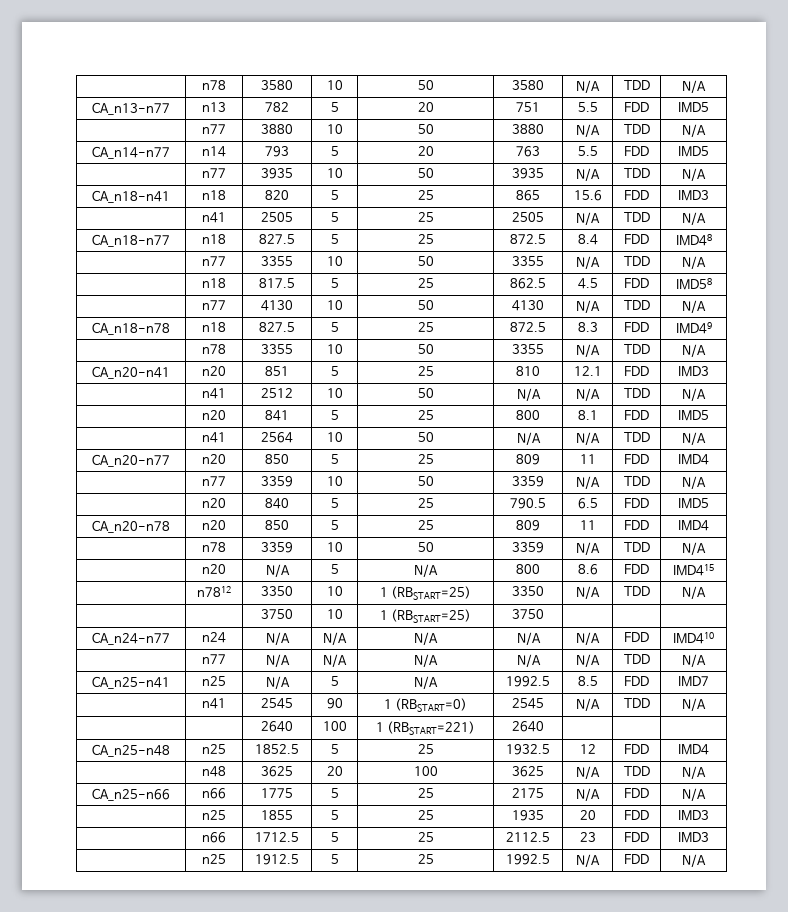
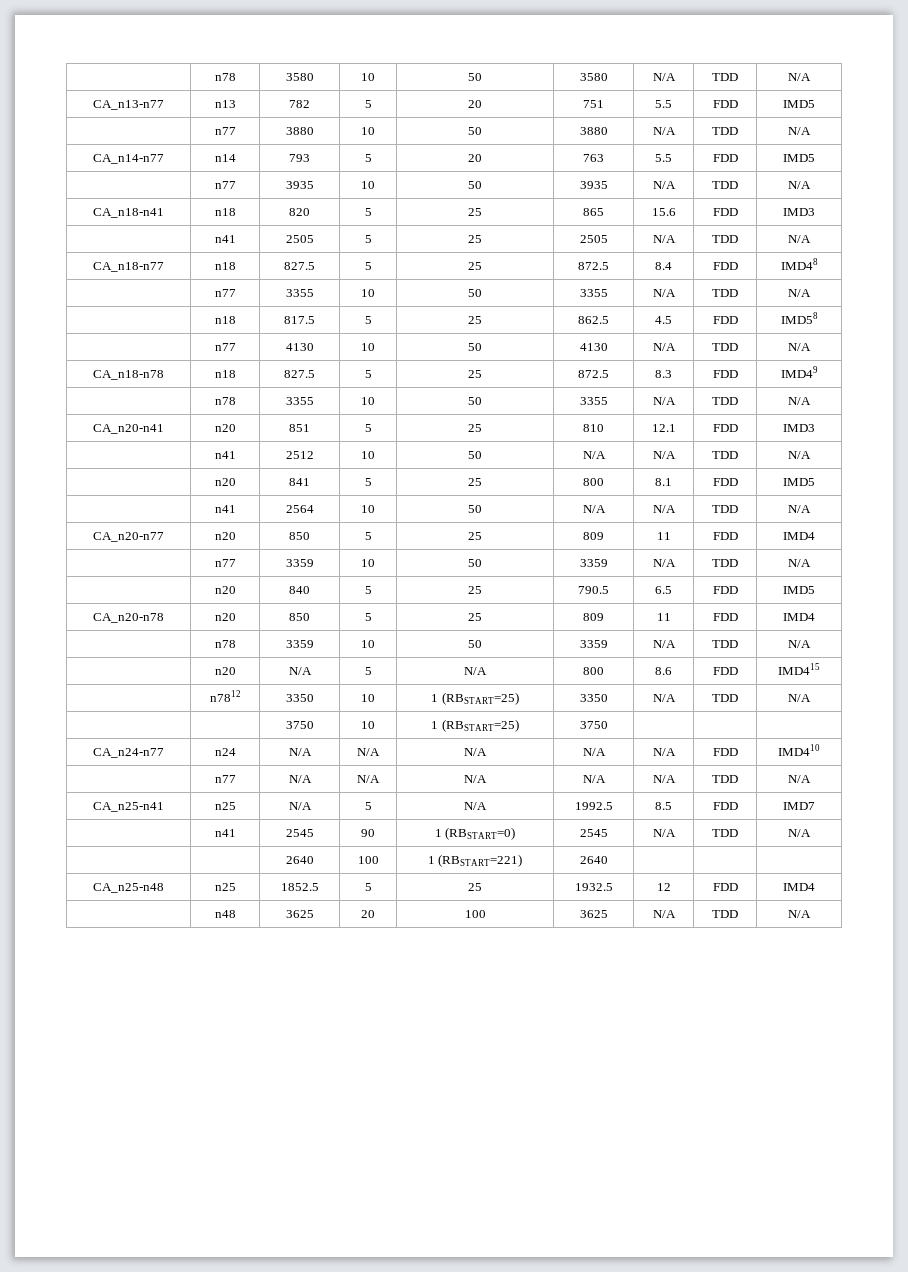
- CA_n25-n66 | n66 | 1775 | 5 | 25 | 2175 | N/A | FDD | N/A
- | n25 | 1855 | 5 | 25 | 1935 | 20 | FDD | IMD3
- | n66 | 1712.5 | 5 | 25 | 2112.5 | 23 | FDD | IMD3
- | n25 | 1912.5 | 5 | 25 | 1992.5 | N/A | FDD | N/A

